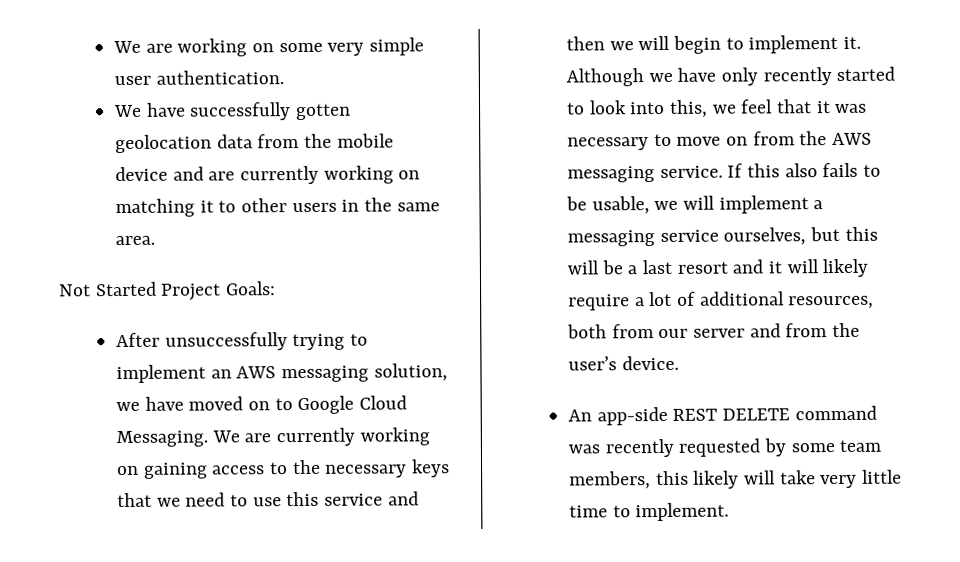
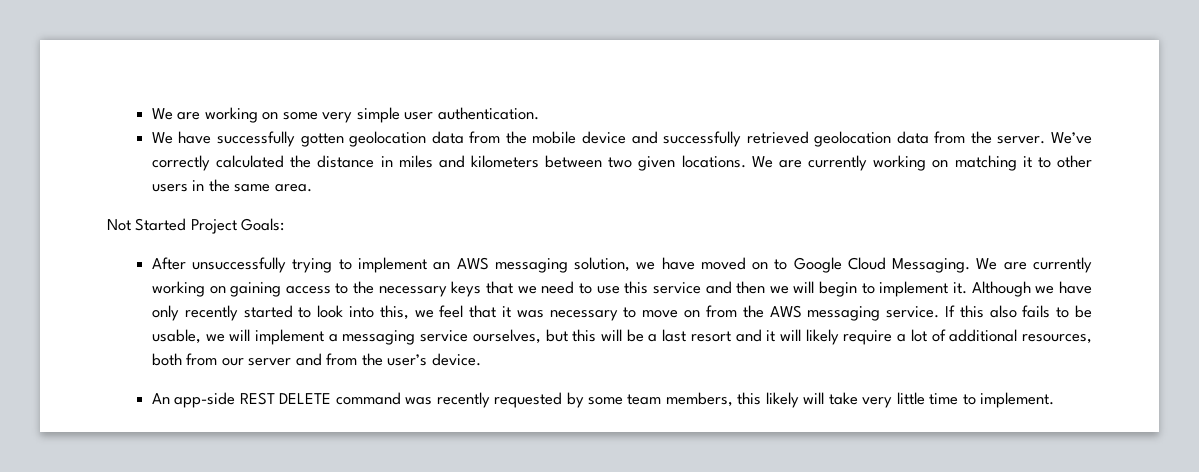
- We have successfully gotten geolocation data from the mobile device and are currently working on matching it to other users in the same area.
+ We have successfully gotten geolocation data from the mobile device and successfully retrieved geolocation data from the server. We’ve correctly calculated the distance in miles and kilometers between two given locations. We are currently working on matching it to other users in the same area.

